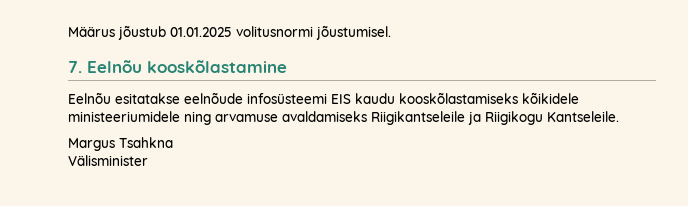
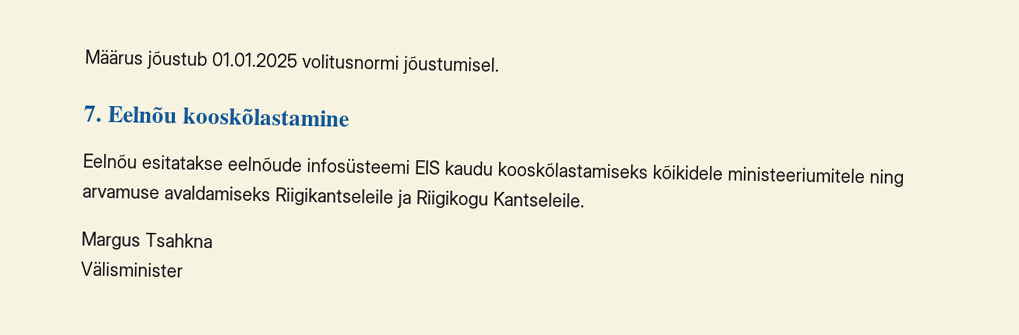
- Eelnõu esitatakse eelnõude infosüsteemi EIS kaudu kooskõlastamiseks kõikidele ministeeriumidele ning arvamuse avaldamiseks Riigikantseleile ja Riigikogu Kantseleile.
+ Eelnõu esitatakse eelnõude infosüsteemi EIS kaudu kooskõlastamiseks kõikidele ministeeriumitele ning arvamuse avaldamiseks Riigikantseleile ja Riigikogu Kantseleile.

